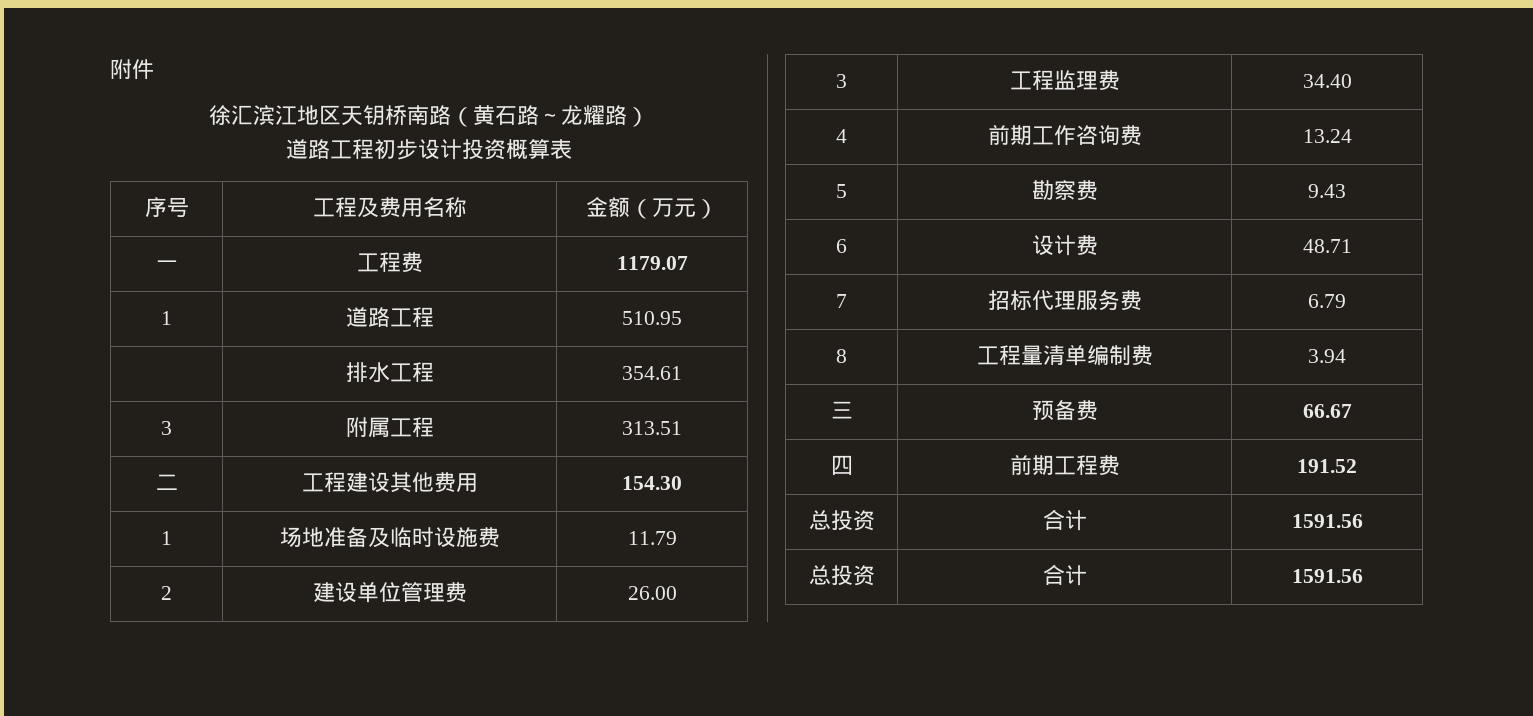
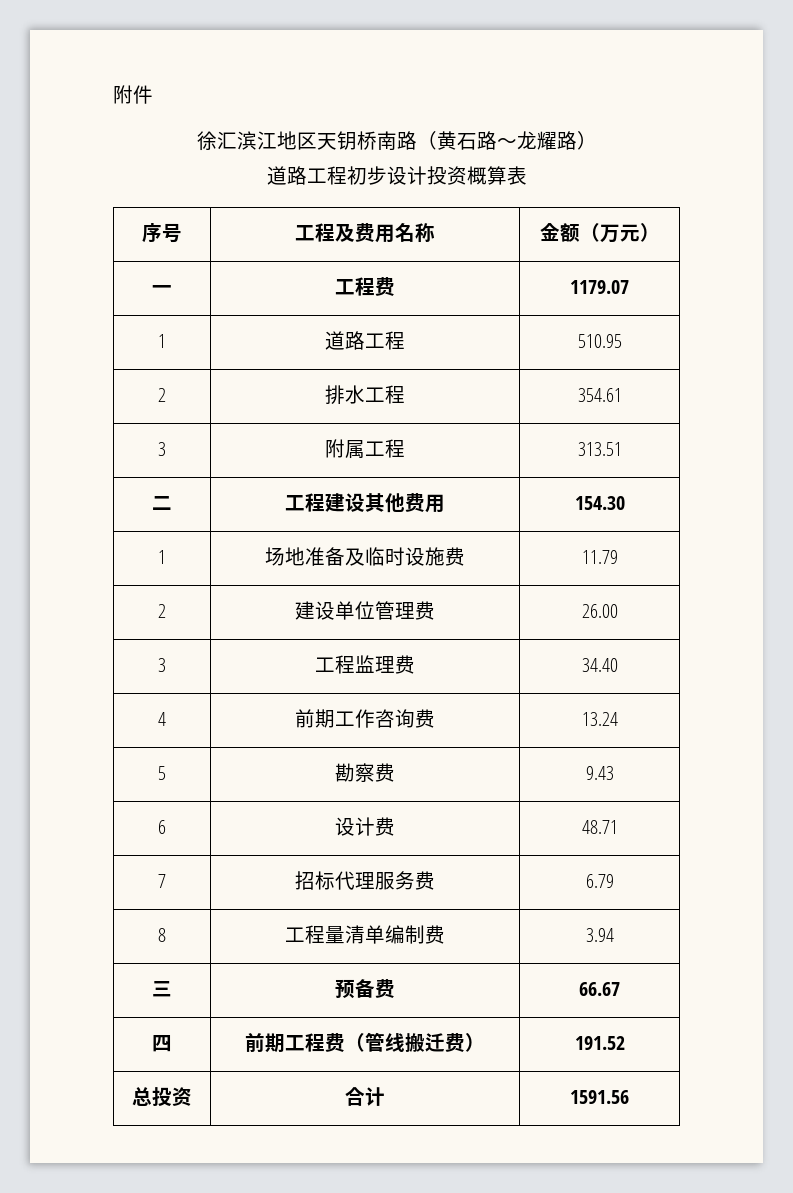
- | 排水工程 | 354.61
+ 2 | 排水工程 | 354.61
- 四 | 前期工程费 | 191.52
- 总投资 | 合计 | 1591.56
+ 四 | 前期工程费（管线搬迁费） | 191.52

